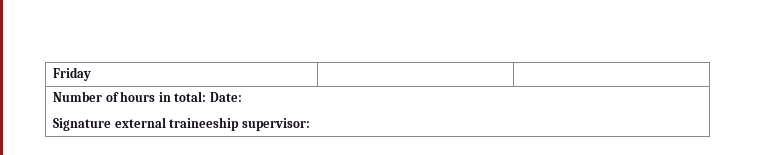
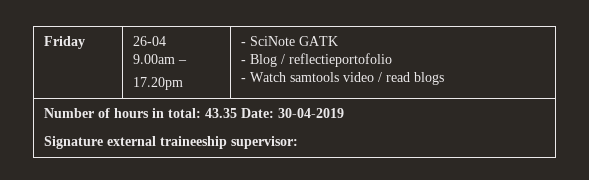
- Friday | |
+ Friday | 26-04
+ 9.00am –
+ 17.20pm | - SciNote GATK
+ - Blog / reflectieportofolio
+ - Watch samtools video / read blogs
- Number of hours in total: Date:
+ Number of hours in total: 43.35 Date: 30-04-2019

